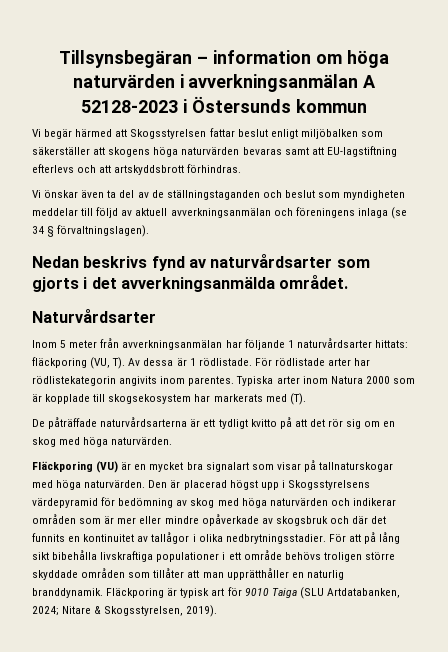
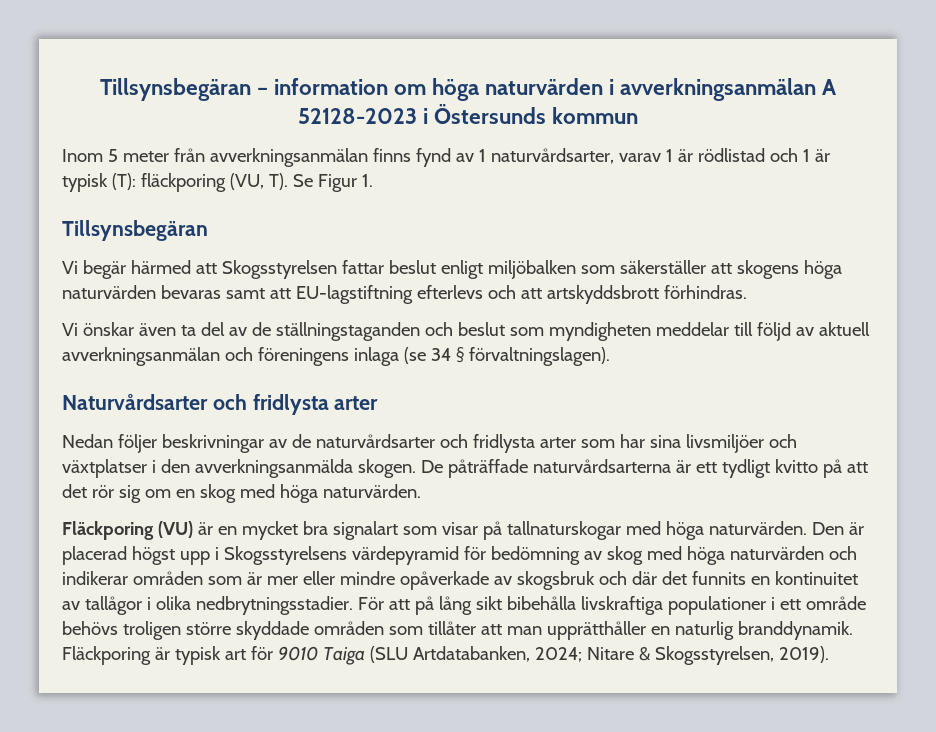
+ Inom 5 meter från avverkningsanmälan finns fynd av 1 naturvårdsarter, varav 1 är rödlistad och 1 är typisk (T): fläckporing (VU, T). Se Figur 1.
+ Tillsynsbegäran
- Nedan beskrivs fynd av naturvårdsarter som gjorts i det avverkningsanmälda området.
- Naturvårdsarter
- Inom 5 meter från avverkningsanmälan har följande 1 naturvårdsarter hittats: fläckporing (VU, T). Av dessa är 1 rödlistade. För rödlistade arter har rödlistekategorin angivits inom parentes. Typiska arter inom Natura 2000 som är kopplade till skogsekosystem har markerats med (T).
- De påträffade naturvårdsarterna är ett tydligt kvitto på att det rör sig om en skog med höga naturvärden.
+ Naturvårdsarter och fridlysta arter
+ Nedan följer beskrivningar av de naturvårdsarter och fridlysta arter som har sina livsmiljöer och växtplatser i den avverkningsanmälda skogen. De påträffade naturvårdsarterna är ett tydligt kvitto på att det rör sig om en skog med höga naturvärden.

